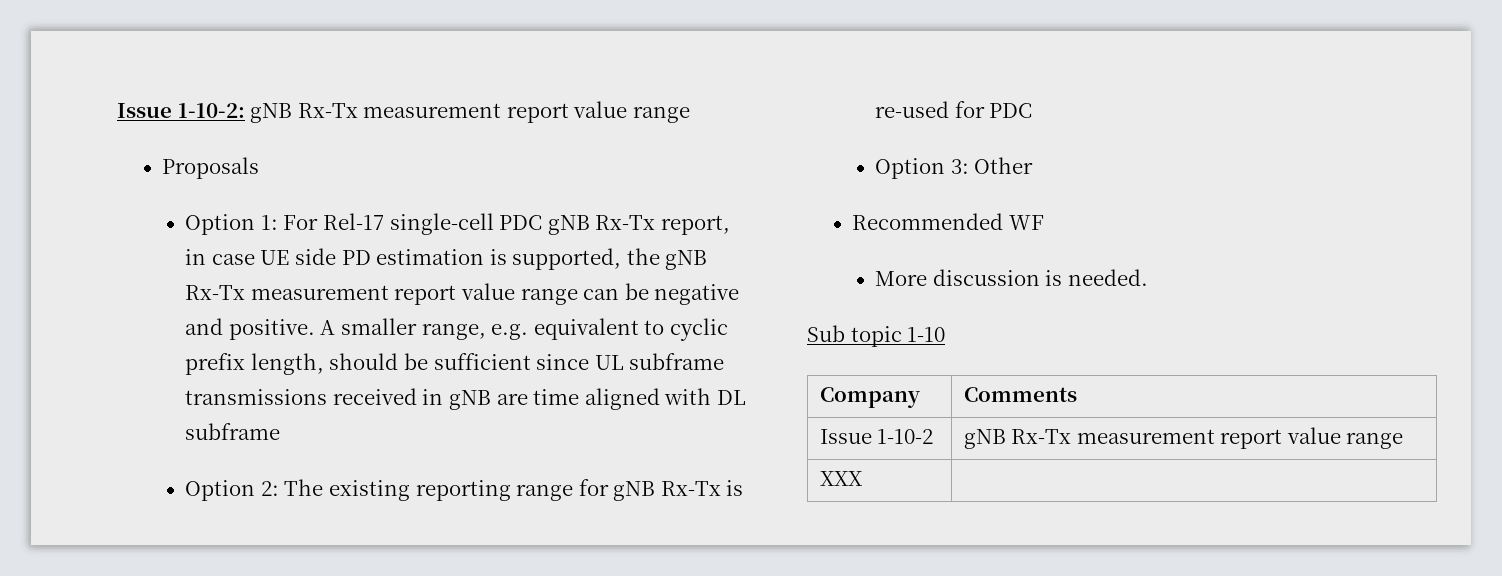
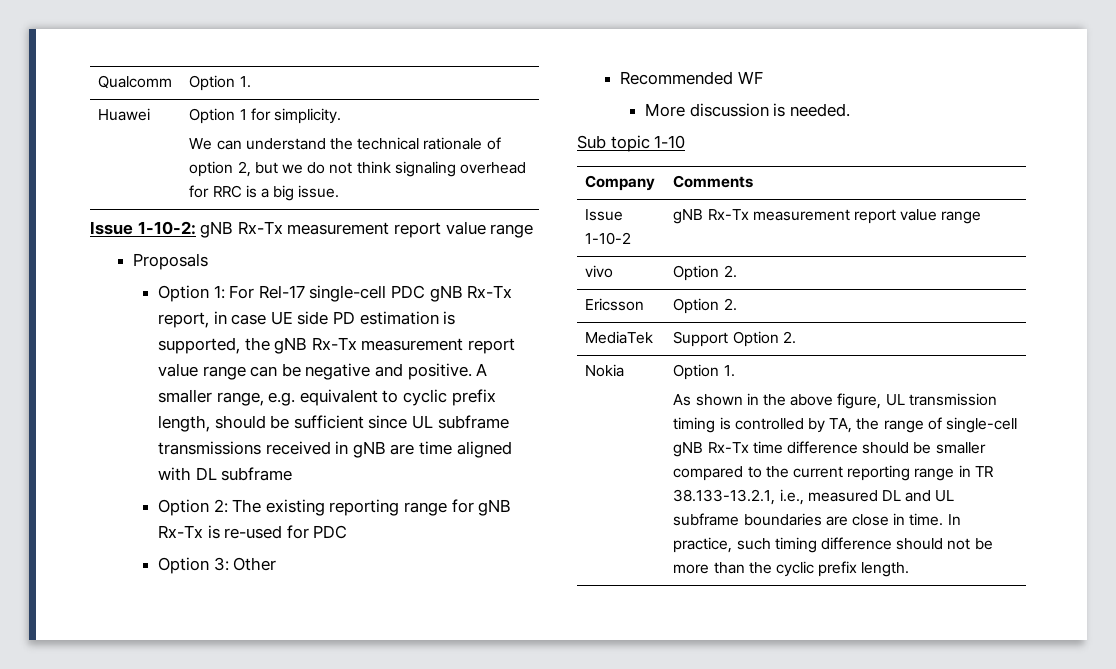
+ Qualcomm | Option 1.
+ Huawei | Option 1 for simplicity.
+ We can understand the technical rationale of option 2, but we do not think signaling overhead for RRC is a big issue.
- XXX |
+ vivo | Option 2.
+ Ericsson | Option 2.
+ MediaTek | Support Option 2.
+ Nokia | Option 1.
+ As shown in the above figure, UL transmission timing is controlled by TA, the range of single-cell gNB Rx-Tx time difference should be smaller compared to the current reporting range in TR 38.133-13.2.1, i.e., measured DL and UL subframe boundaries are close in time. In practice, such timing difference should not be more than the cyclic prefix length.

